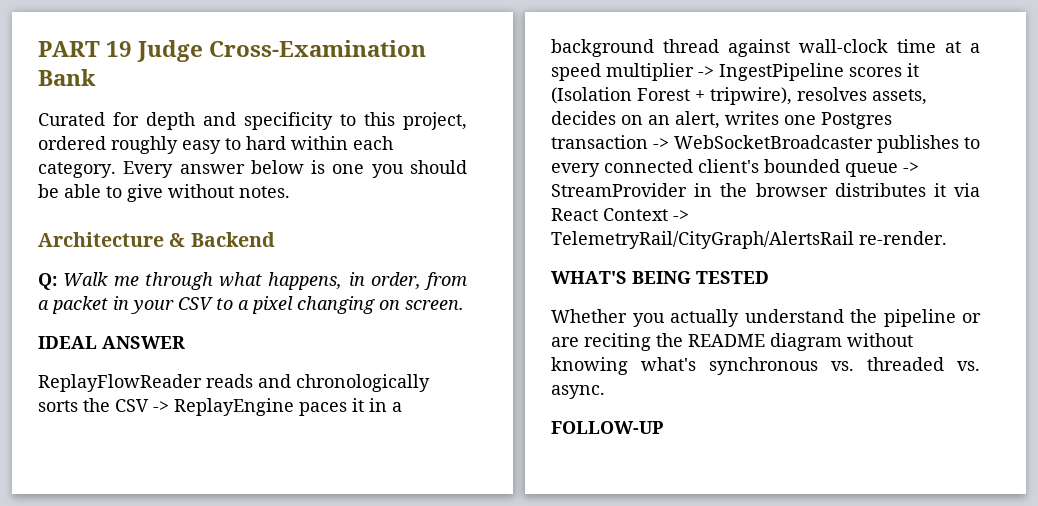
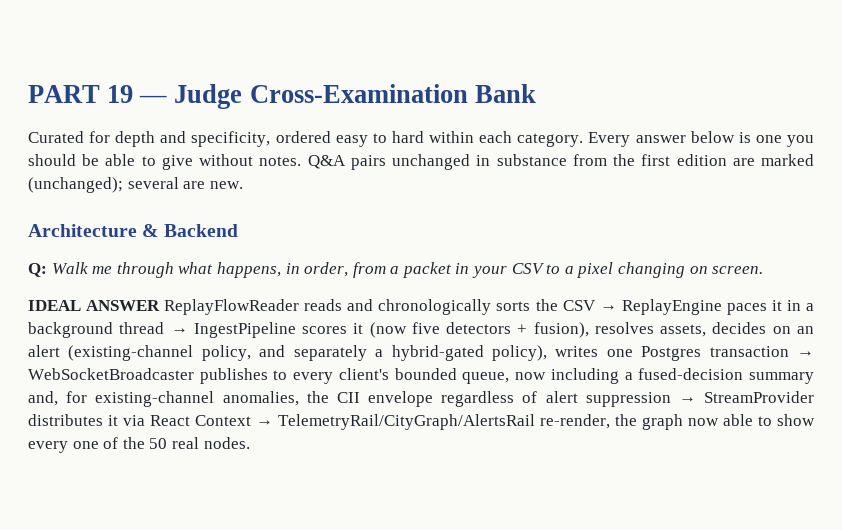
- PART 19 Judge Cross-Examination Bank
+ PART 19 — Judge Cross-Examination Bank
- Curated for depth and specificity to this project, ordered roughly easy to hard within each category.
+ Curated for depth and specificity, ordered easy to hard within each category.
+ Q&A pairs unchanged in substance from the first edition are marked (unchanged); several are new.
- IDEAL ANSWER
- ReplayFlowReader reads and chronologically sorts the CSV -> ReplayEngine paces it in a background thread against wall-clock time at a speed multiplier -> IngestPipeline scores it (Isolation Forest + tripwire), resolves assets, decides on an alert, writes one Postgres transaction -> WebSocketBroadcaster publishes to every connected client's bounded queue -> StreamProvider in the browser distributes it via React Context -> TelemetryRail/CityGraph/AlertsRail re-render.
- WHAT'S BEING TESTED
- Whether you actually understand the pipeline or are reciting the README diagram without knowing what's synchronous vs. threaded vs. async.
- FOLLOW-UP
+ IDEAL ANSWER ReplayFlowReader reads and chronologically sorts the CSV → ReplayEngine paces it in a background thread → IngestPipeline scores it (now five detectors + fusion), resolves assets, decides on an alert (existing-channel policy, and separately a hybrid-gated policy), writes one Postgres transaction → WebSocketBroadcaster publishes to every client's bounded queue, now including a fused-decision summary and, for existing-channel anomalies, the CII envelope regardless of alert suppression → StreamProvider distributes it via React Context → TelemetryRail/CityGraph/AlertsRail re-render, the graph now able to show every one of the 50 real nodes.

